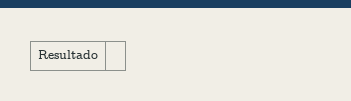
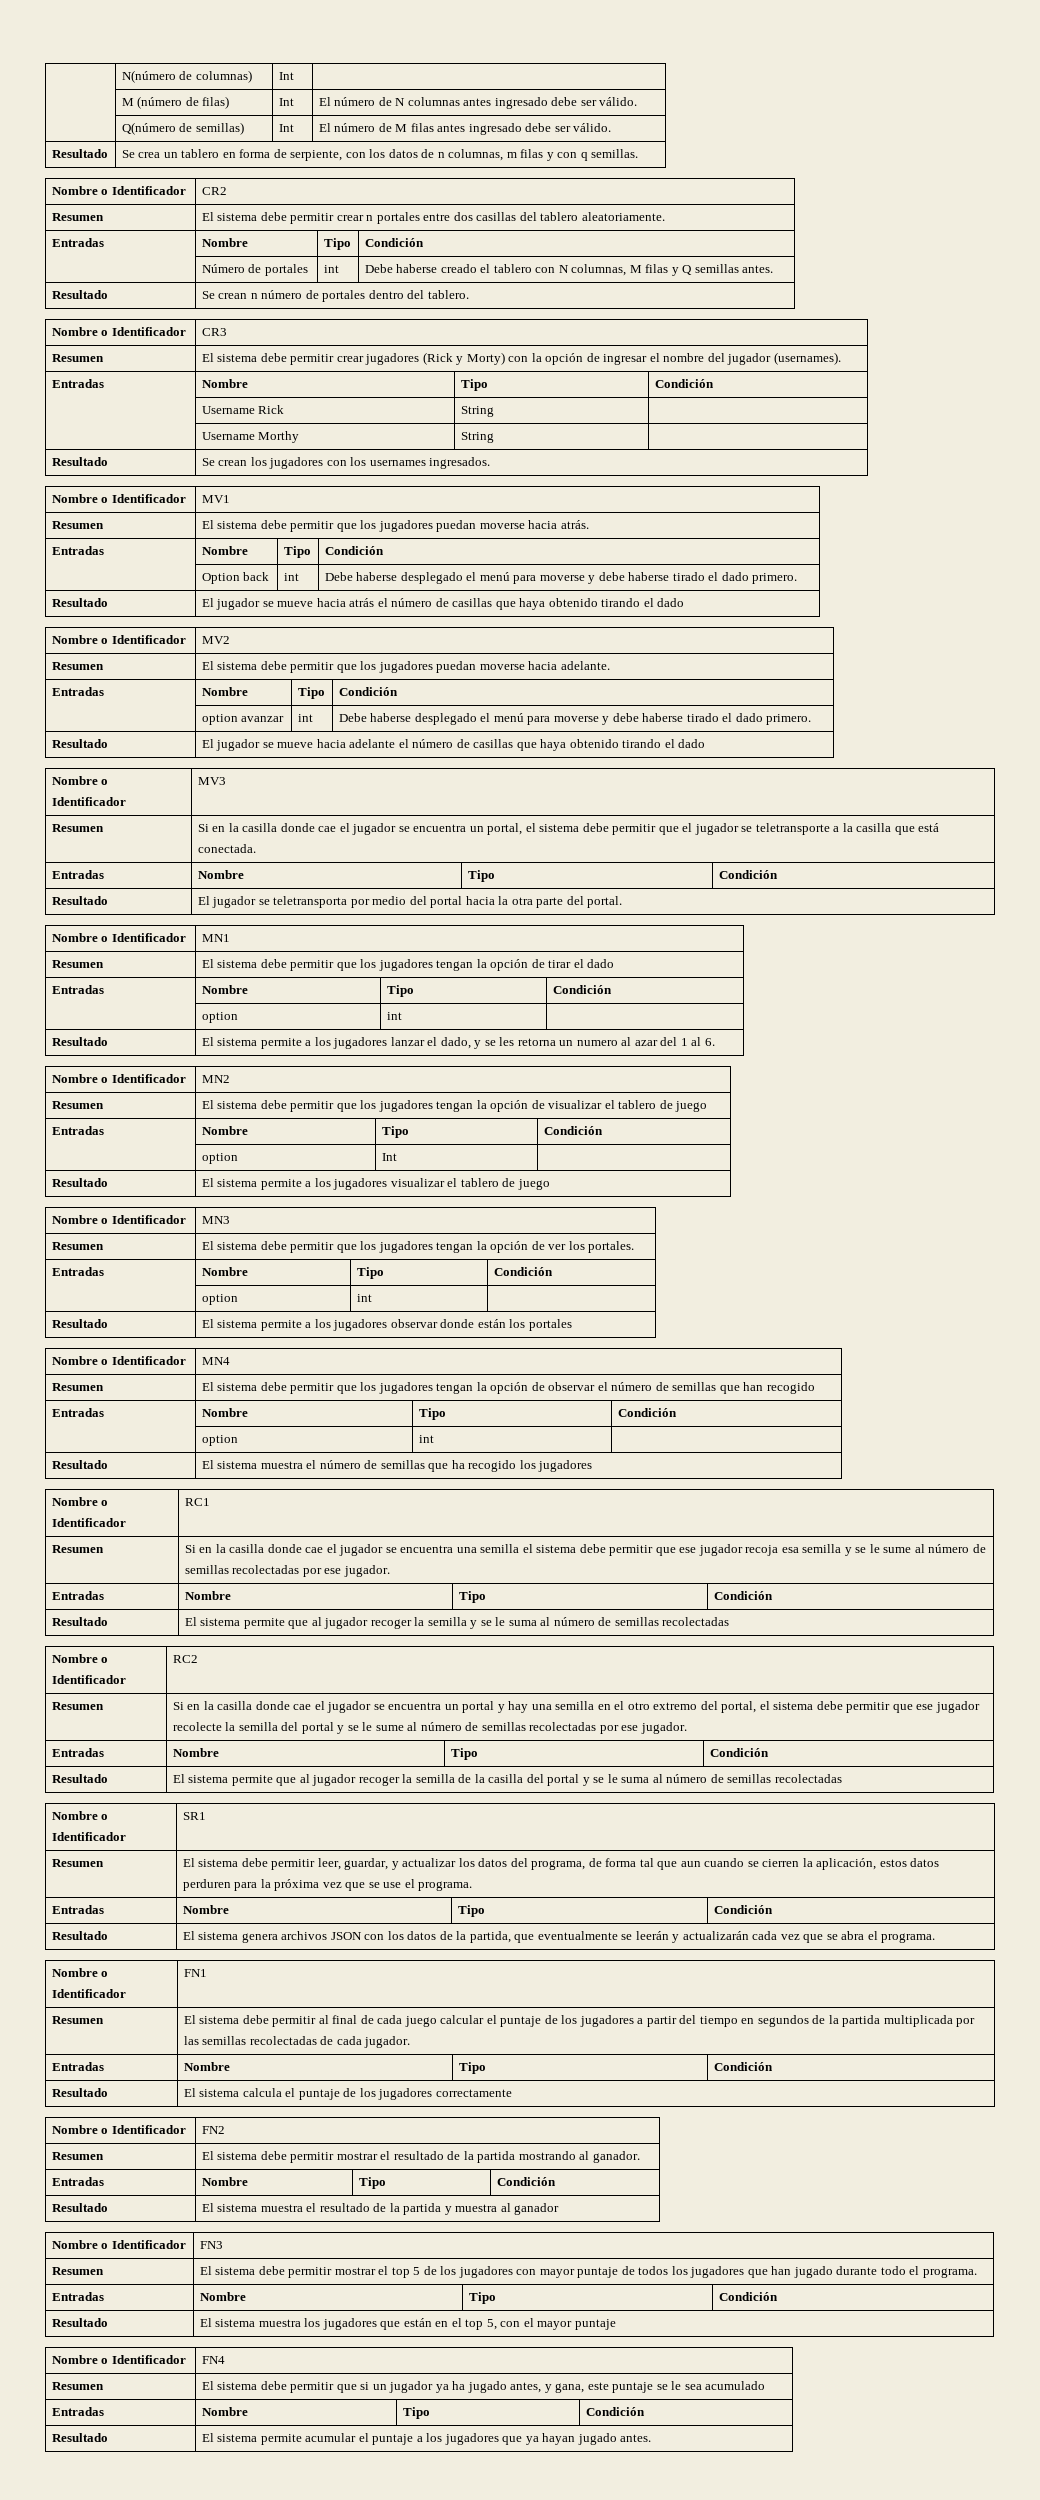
- Resultado |
+ | N(número de columnas) | Int |
+ | M (número de filas) | Int | El número de N columnas antes ingresado debe ser válido.
+ | Q(número de semillas) | Int | El número de M filas antes ingresado debe ser válido.
+ Resultado | Se crea un tablero en forma de serpiente, con los datos de n columnas, m filas y con q semillas.
+ Nombre o Identificador | CR2
+ Resumen | El sistema debe permitir crear n portales entre dos casillas del tablero aleatoriamente.
+ Entradas | Nombre | Tipo | Condición
+ | Número de portales | int | Debe haberse creado el tablero con N columnas, M filas y Q semillas antes.
+ Resultado | Se crean n número de portales dentro del tablero.
+ Nombre o Identificador | CR3
+ Resumen | El sistema debe permitir crear jugadores (Rick y Morty) con la opción de ingresar el nombre del jugador (usernames).
+ Entradas | Nombre | Tipo | Condición
+ | Username Rick | String |
+ | Username Morthy | String |
+ Resultado | Se crean los jugadores con los usernames ingresados.
+ Nombre o Identificador | MV1
+ Resumen | El sistema debe permitir que los jugadores puedan moverse hacia atrás.
+ Entradas | Nombre | Tipo | Condición
+ | Option back | int | Debe haberse desplegado el menú para moverse y debe haberse tirado el dado primero.
+ Resultado | El jugador se mueve hacia atrás el número de casillas que haya obtenido tirando el dado
+ Nombre o Identificador | MV2
+ Resumen | El sistema debe permitir que los jugadores puedan moverse hacia adelante.
+ Entradas | Nombre | Tipo | Condición
+ | option avanzar | int | Debe haberse desplegado el menú para moverse y debe haberse tirado el dado primero.
+ Resultado | El jugador se mueve hacia adelante el número de casillas que haya obtenido tirando el dado
+ Nombre o Identificador | MV3
+ Resumen | Si en la casilla donde cae el jugador se encuentra un portal, el sistema debe permitir que el jugador se teletransporte a la casilla que está conectada.
+ Entradas | Nombre | Tipo | Condición
+ Resultado | El jugador se teletransporta por medio del portal hacia la otra parte del portal.
+ Nombre o Identificador | MN1
+ Resumen | El sistema debe permitir que los jugadores tengan la opción de tirar el dado
+ Entradas | Nombre | Tipo | Condición
+ | option | int |
+ Resultado | El sistema permite a los jugadores lanzar el dado, y se les retorna un numero al azar del 1 al 6.
+ Nombre o Identificador | MN2
+ Resumen | El sistema debe permitir que los jugadores tengan la opción de visualizar el tablero de juego
+ Entradas | Nombre | Tipo | Condición
+ | option | Int |
+ Resultado | El sistema permite a los jugadores visualizar el tablero de juego
+ Nombre o Identificador | MN3
+ Resumen | El sistema debe permitir que los jugadores tengan la opción de ver los portales.
+ Entradas | Nombre | Tipo | Condición
+ | option | int |
+ Resultado | El sistema permite a los jugadores observar donde están los portales
+ Nombre o Identificador | MN4
+ Resumen | El sistema debe permitir que los jugadores tengan la opción de observar el número de semillas que han recogido
+ Entradas | Nombre | Tipo | Condición
+ | option | int |
+ Resultado | El sistema muestra el número de semillas que ha recogido los jugadores
+ Nombre o Identificador | RC1
+ Resumen | Si en la casilla donde cae el jugador se encuentra una semilla el sistema debe permitir que ese jugador recoja esa semilla y se le sume al número de semillas recolectadas por ese jugador.
+ Entradas | Nombre | Tipo | Condición
+ Resultado | El sistema permite que al jugador recoger la semilla y se le suma al número de semillas recolectadas
+ Nombre o Identificador | RC2
+ Resumen | Si en la casilla donde cae el jugador se encuentra un portal y hay una semilla en el otro extremo del portal, el sistema debe permitir que ese jugador recolecte la semilla del portal y se le sume al número de semillas recolectadas por ese jugador.
+ Entradas | Nombre | Tipo | Condición
+ Resultado | El sistema permite que al jugador recoger la semilla de la casilla del portal y se le suma al número de semillas recolectadas
+ Nombre o Identificador | SR1
+ Resumen | El sistema debe permitir leer, guardar, y actualizar los datos del programa, de forma tal que aun cuando se cierren la aplicación, estos datos perduren para la próxima vez que se use el programa.
+ Entradas | Nombre | Tipo | Condición
+ Resultado | El sistema genera archivos JSON con los datos de la partida, que eventualmente se leerán y actualizarán cada vez que se abra el programa.
+ Nombre o Identificador | FN1
+ Resumen | El sistema debe permitir al final de cada juego calcular el puntaje de los jugadores a partir del tiempo en segundos de la partida multiplicada por las semillas recolectadas de cada jugador.
+ Entradas | Nombre | Tipo | Condición
+ Resultado | El sistema calcula el puntaje de los jugadores correctamente
+ Nombre o Identificador | FN2
+ Resumen | El sistema debe permitir mostrar el resultado de la partida mostrando al ganador.
+ Entradas | Nombre | Tipo | Condición
+ Resultado | El sistema muestra el resultado de la partida y muestra al ganador
+ Nombre o Identificador | FN3
+ Resumen | El sistema debe permitir mostrar el top 5 de los jugadores con mayor puntaje de todos los jugadores que han jugado durante todo el programa.
+ Entradas | Nombre | Tipo | Condición
+ Resultado | El sistema muestra los jugadores que están en el top 5, con el mayor puntaje
+ Nombre o Identificador | FN4
+ Resumen | El sistema debe permitir que si un jugador ya ha jugado antes, y gana, este puntaje se le sea acumulado
+ Entradas | Nombre | Tipo | Condición
+ Resultado | El sistema permite acumular el puntaje a los jugadores que ya hayan jugado antes.

